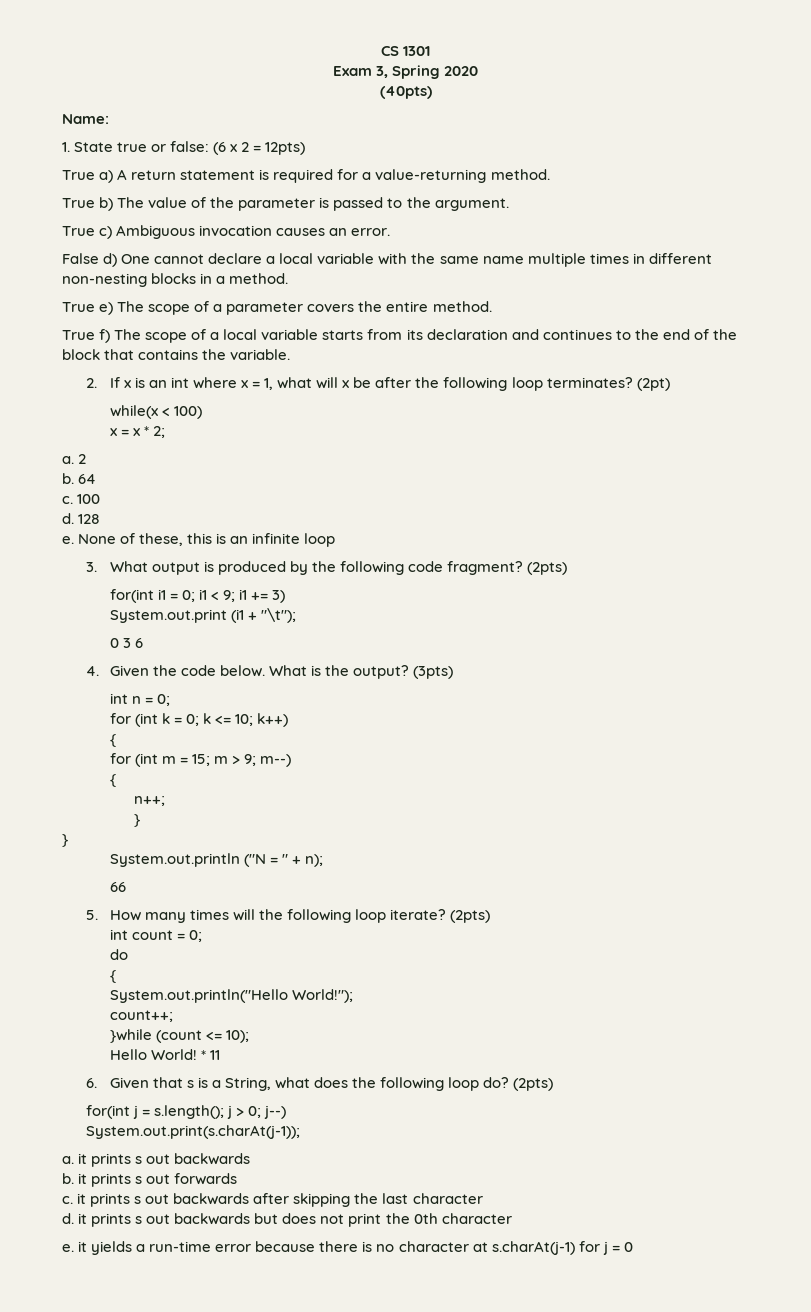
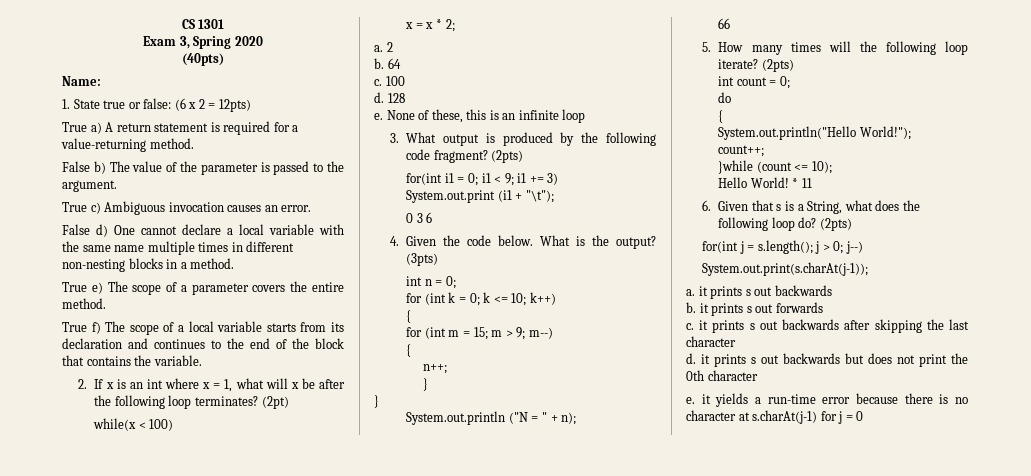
- True b) The value of the parameter is passed to the argument.
+ False b) The value of the parameter is passed to the argument.

